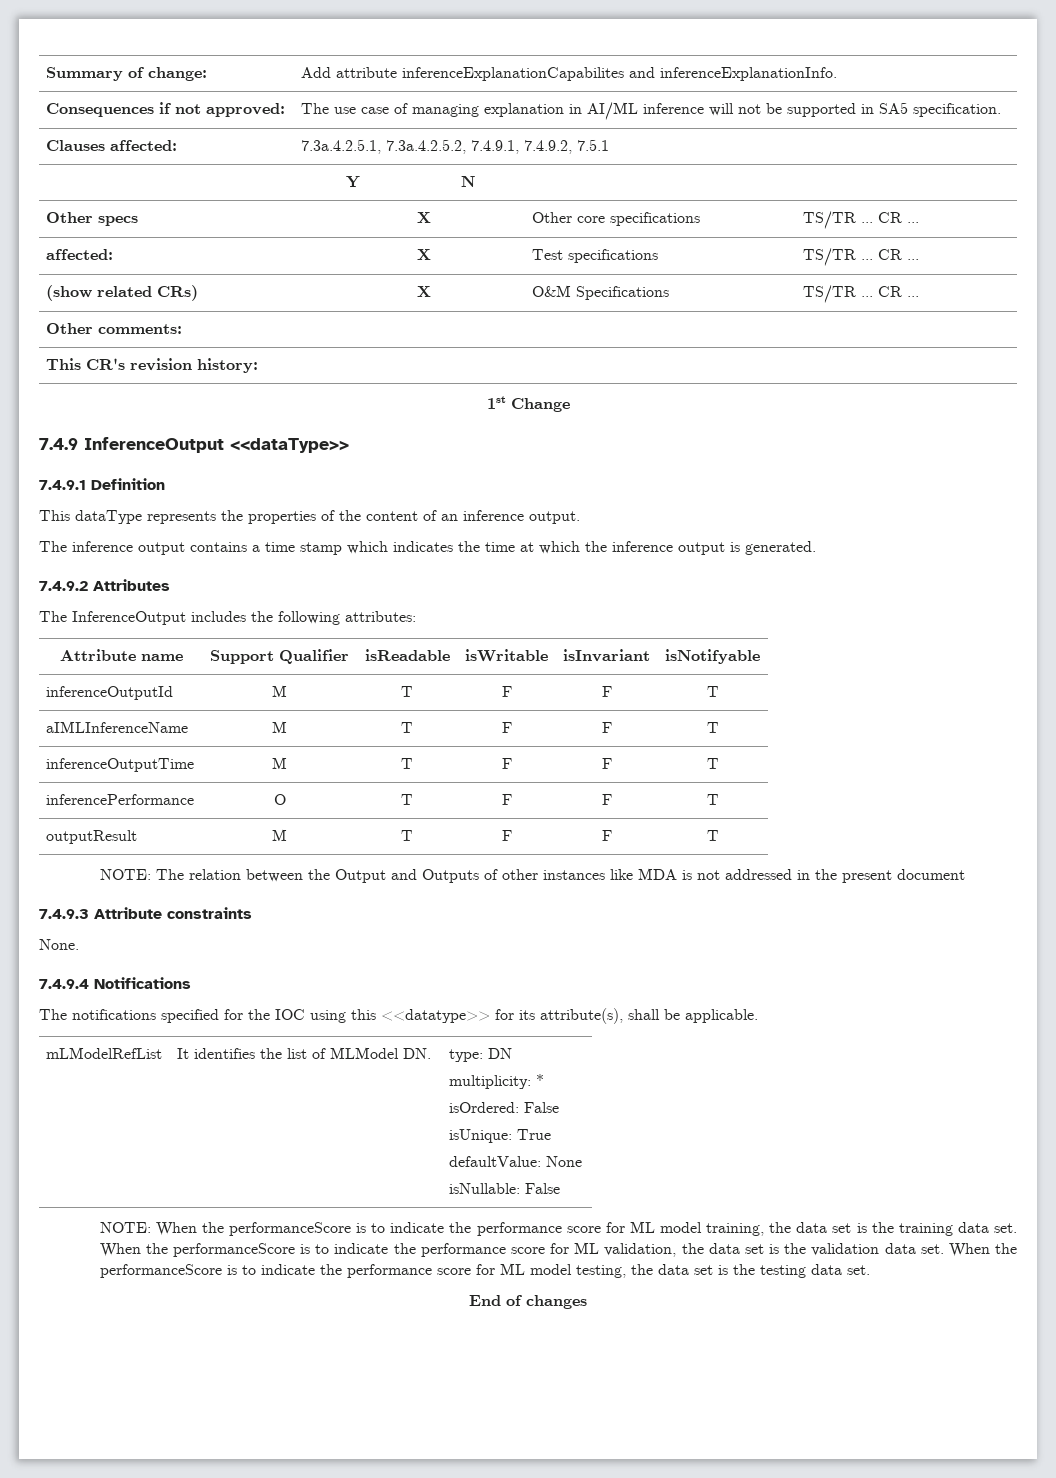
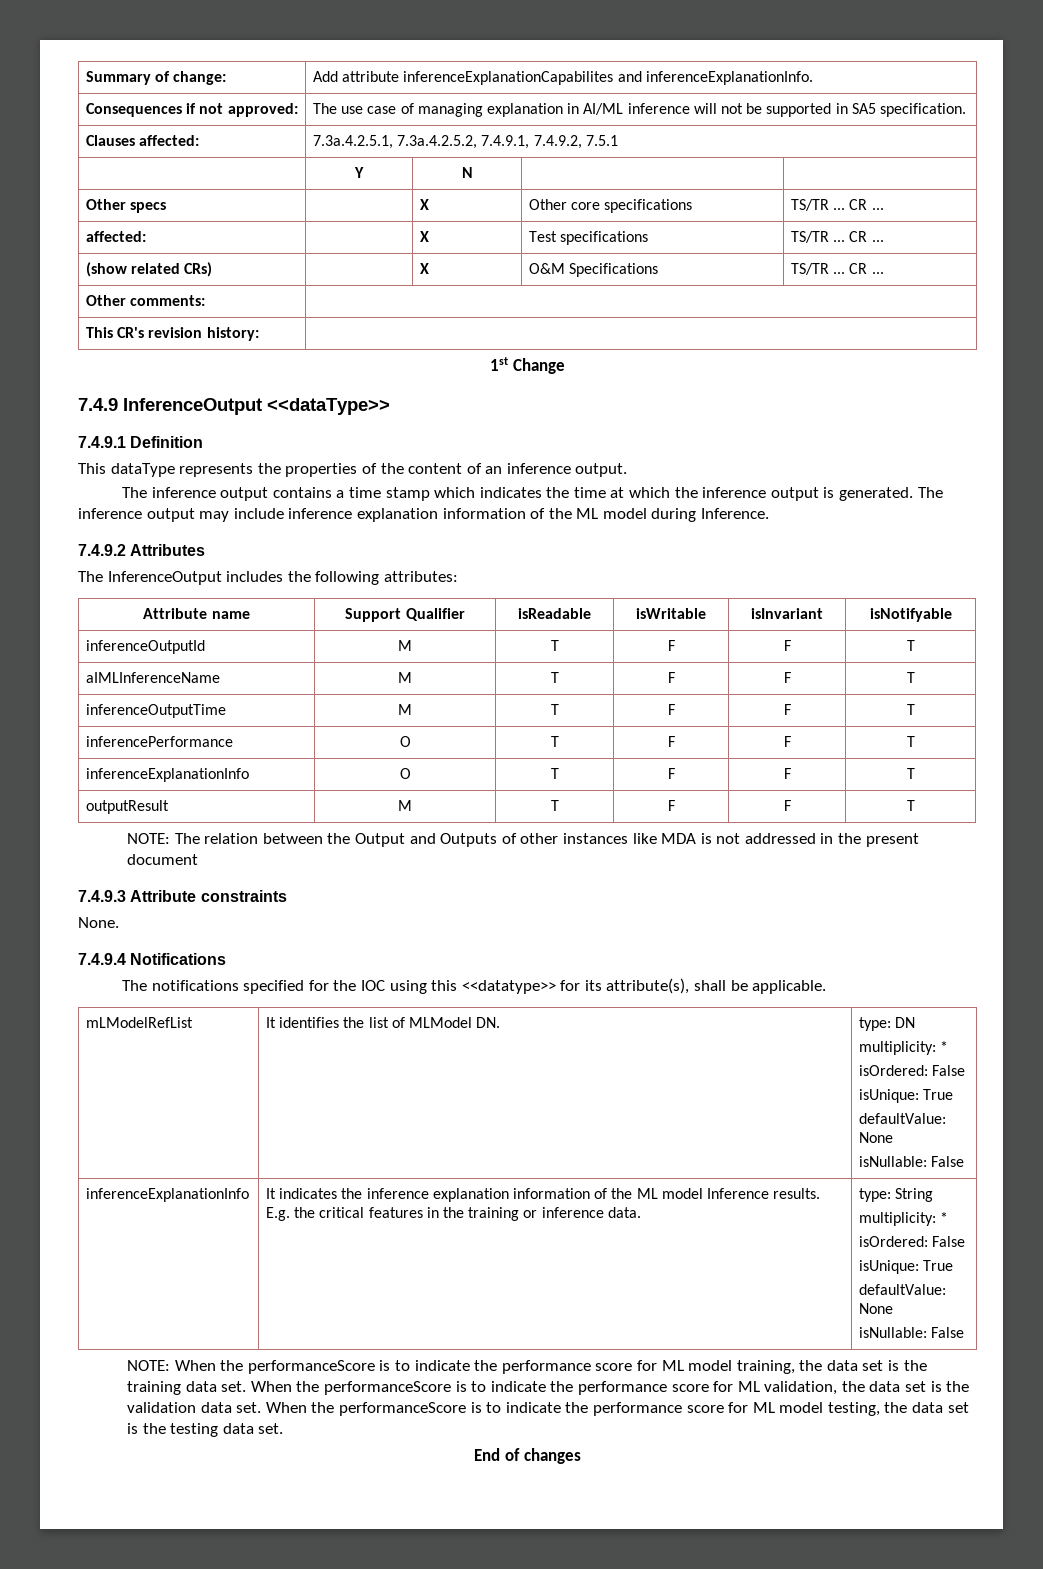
+ The inference output may include inference explanation information of the ML model during Inference.
+ inferenceExplanationInfo | O | T | F | F | T
+ inferenceExplanationInfo | It indicates the inference explanation information of the ML model Inference results. E.g. the critical features in the training or inference data. | type: String
+ multiplicity: *
+ isOrdered: False
+ isUnique: True
+ defaultValue: None
+ isNullable: False

